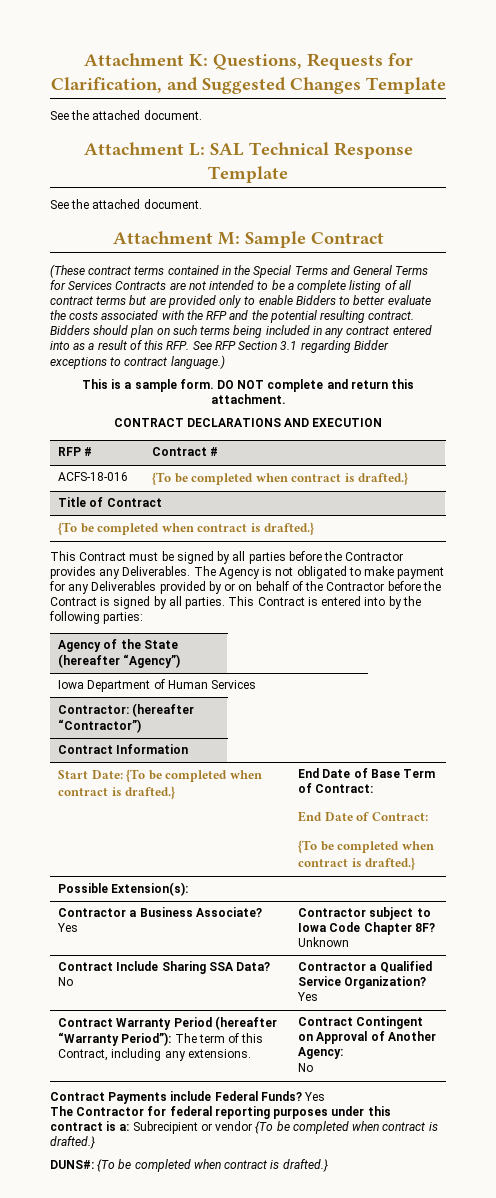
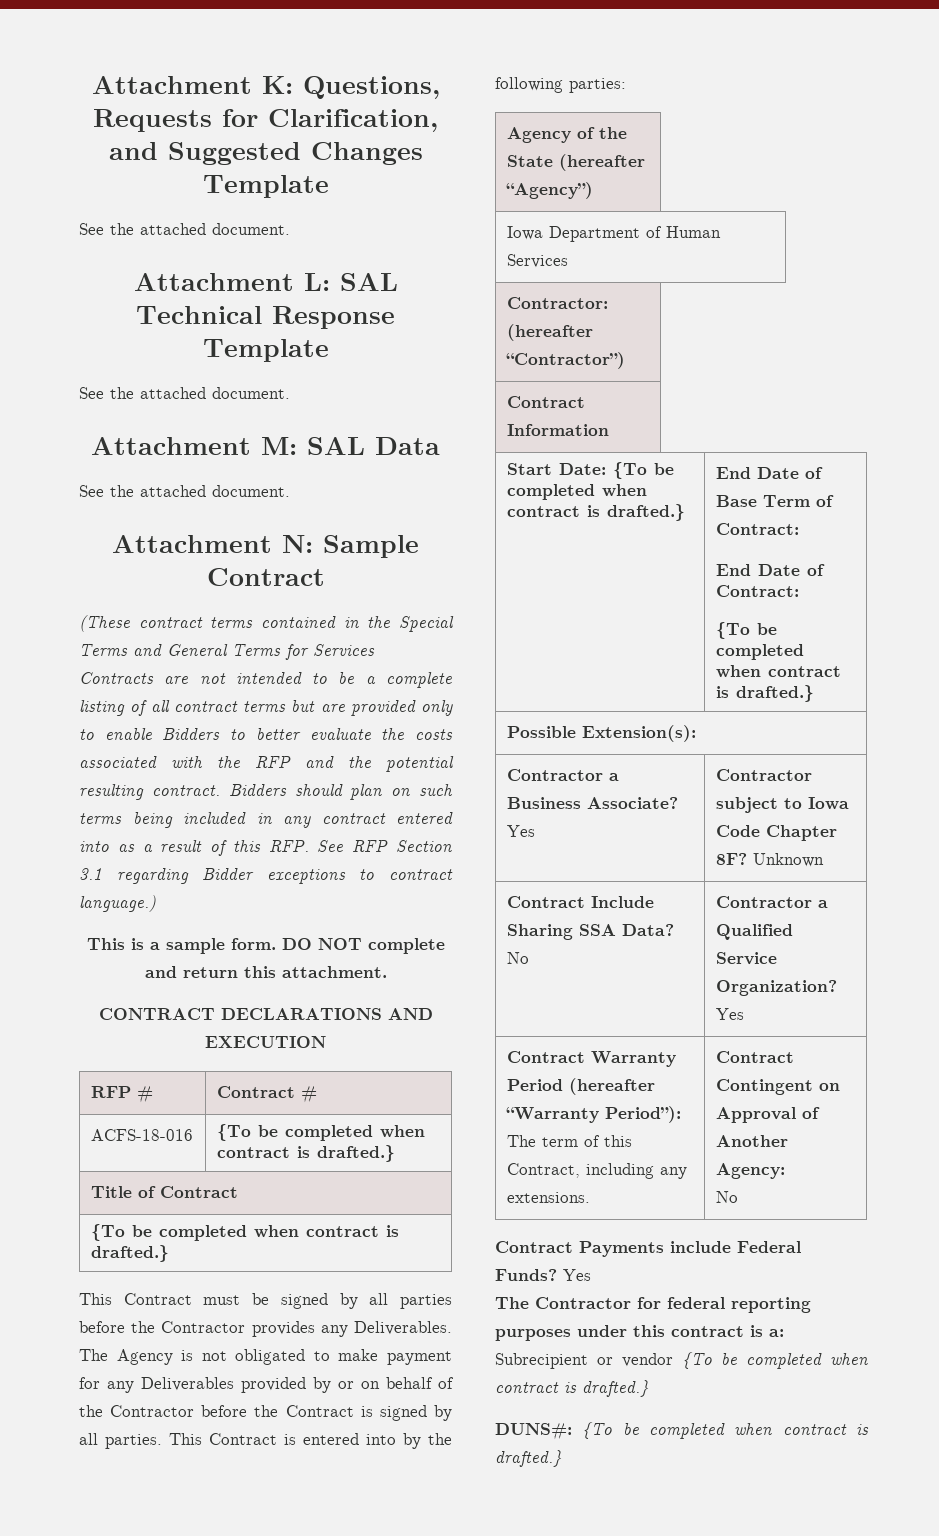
- Attachment M: Sample Contract
+ Attachment M: SAL Data
+ See the attached document.
+ Attachment N: Sample Contract

